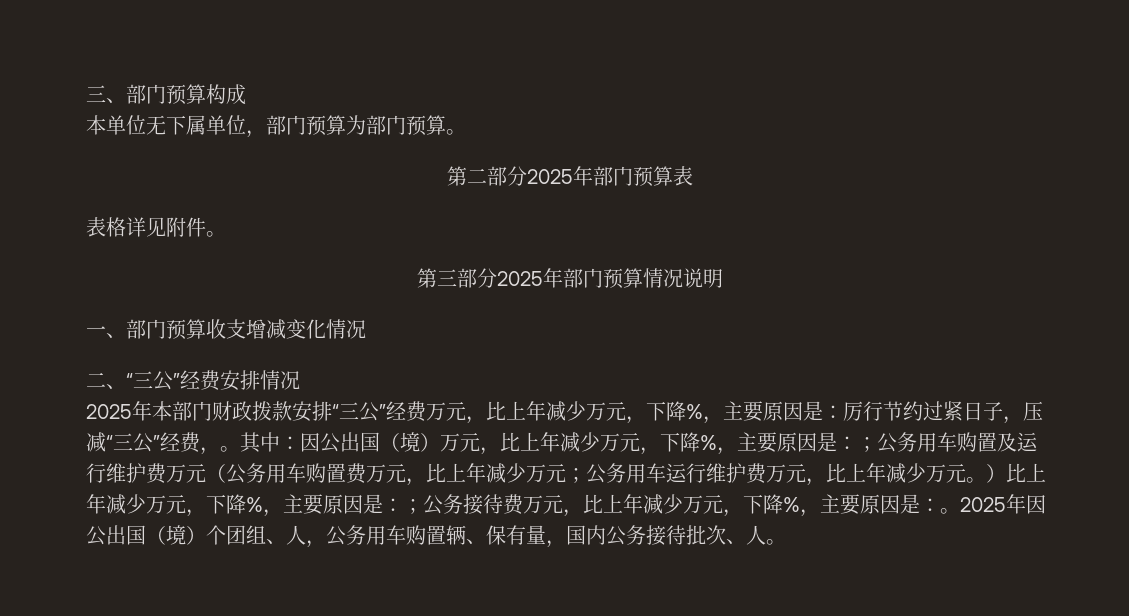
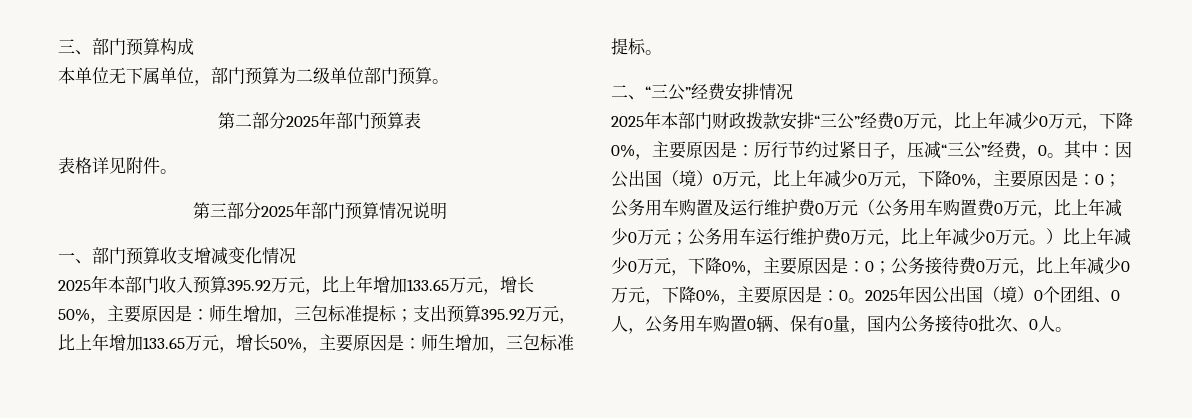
- 本单位无下属单位，部门预算为部门预算。
+ 本单位无下属单位，部门预算为二级单位部门预算。
+ 2025年本部门收入预算395.92万元，比上年增加133.65万元，增长50%，主要原因是：师生增加，三包标准提标；支出预算395.92万元，比上年增加133.65万元，增长50%，主要原因是：师生增加，三包标准提标。
- 2025年本部门财政拨款安排“三公”经费万元，比上年减少万元，下降%，主要原因是：厉行节约过紧日子，压减“三公”经费，。
+ 2025年本部门财政拨款安排“三公”经费0万元，比上年减少0万元，下降0%，主要原因是：厉行节约过紧日子，压减“三公”经费，0。
- 其中：因公出国（境）万元，比上年减少万元，下降%，主要原因是：；公务用车购置及运行维护费万元（公务用车购置费万元，比上年减少万元；公务用车运行维护费万元，比上年减少万元。）比上年减少万元，下降%，主要原因是：；公务接待费万元，比上年减少万元，下降%，主要原因是：。
+ 其中：因公出国（境）0万元，比上年减少0万元，下降0%，主要原因是：0；公务用车购置及运行维护费0万元（公务用车购置费0万元，比上年减少0万元；公务用车运行维护费0万元，比上年减少0万元。）比上年减少0万元，下降0%，主要原因是：0；公务接待费0万元，比上年减少0万元，下降0%，主要原因是：0。
- 2025年因公出国（境）个团组、人，公务用车购置辆、保有量，国内公务接待批次、人。
+ 2025年因公出国（境）0个团组、0人，公务用车购置0辆、保有0量，国内公务接待0批次、0人。

